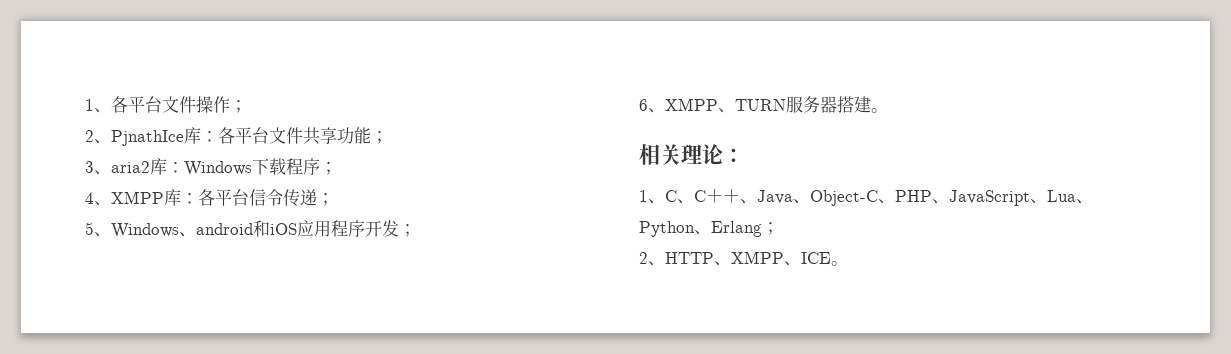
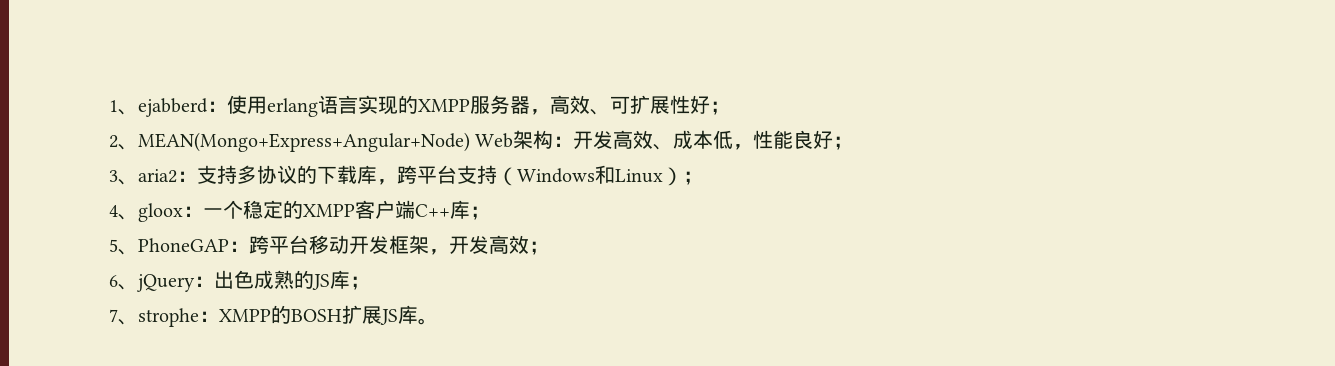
- 1、各平台文件操作；
- 2、PjnathIce库：各平台文件共享功能；
- 3、aria2库：Windows下载程序；
- 4、XMPP库：各平台信令传递；
- 5、Windows、android和iOS应用程序开发；
- 6、XMPP、TURN服务器搭建。
- 相关理论：
- 1、C、C＋＋、Java、Object-C、PHP、JavaScript、Lua、Python、Erlang；
- 2、HTTP、XMPP、ICE。
+ 1、ejabberd：使用erlang语言实现的XMPP服务器，高效、可扩展性好；
+ 2、MEAN(Mongo+Express+Angular+Node) Web架构：开发高效、成本低，性能良好；
+ 3、aria2：支持多协议的下载库，跨平台支持（Windows和Linux）；
+ 4、gloox：一个稳定的XMPP客户端C++库；
+ 5、PhoneGAP：跨平台移动开发框架，开发高效；
+ 6、jQuery：出色成熟的JS库；
+ 7、strophe：XMPP的BOSH扩展JS库。

